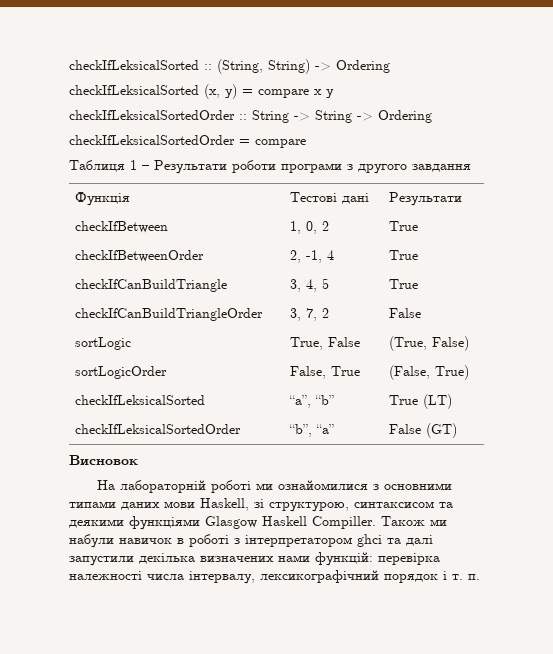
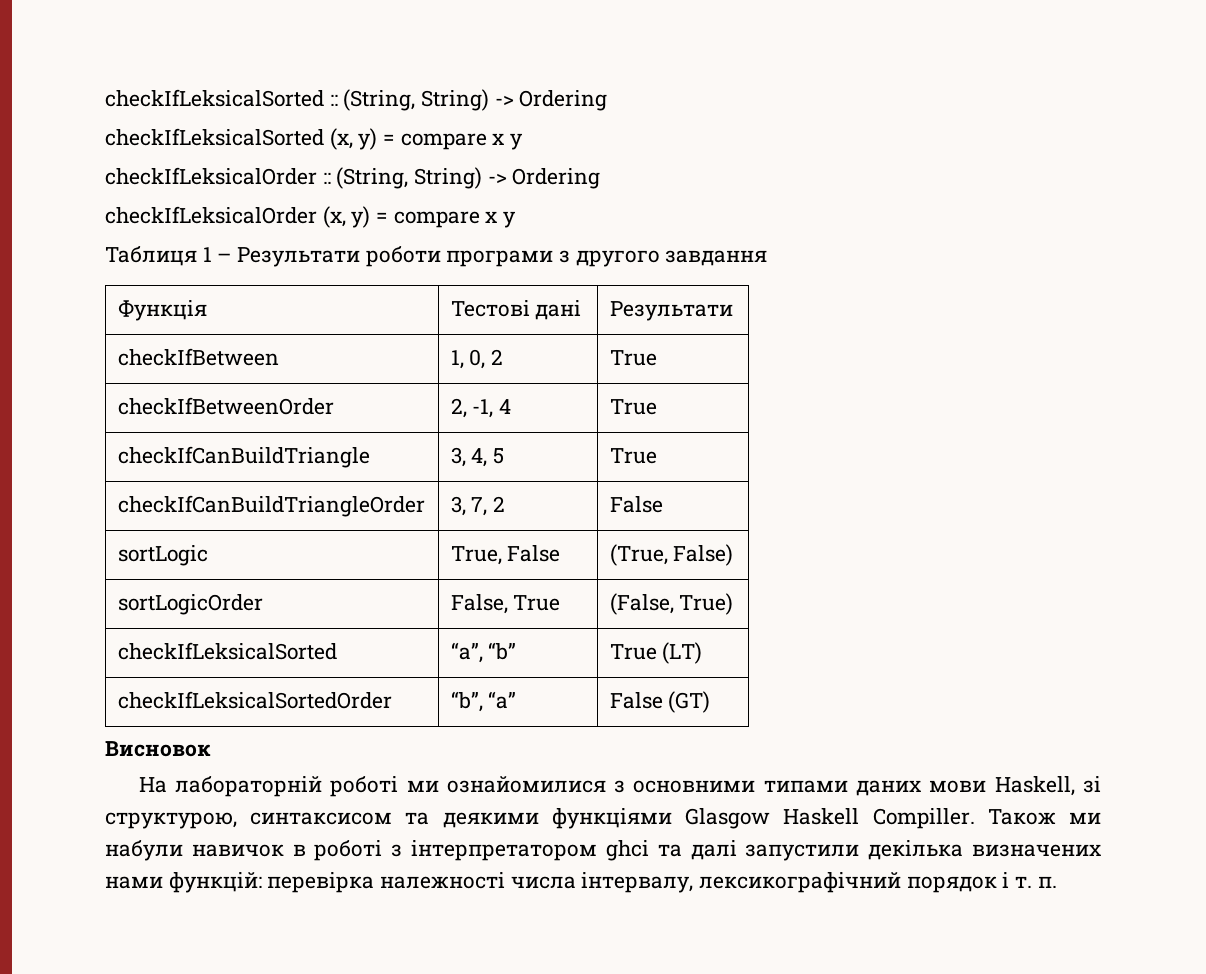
- checkIfLeksicalSortedOrder :: String -> String -> Ordering
- checkIfLeksicalSortedOrder = compare
+ checkIfLeksicalOrder :: (String, String) -> Ordering
+ checkIfLeksicalOrder (x, y) = compare x y

